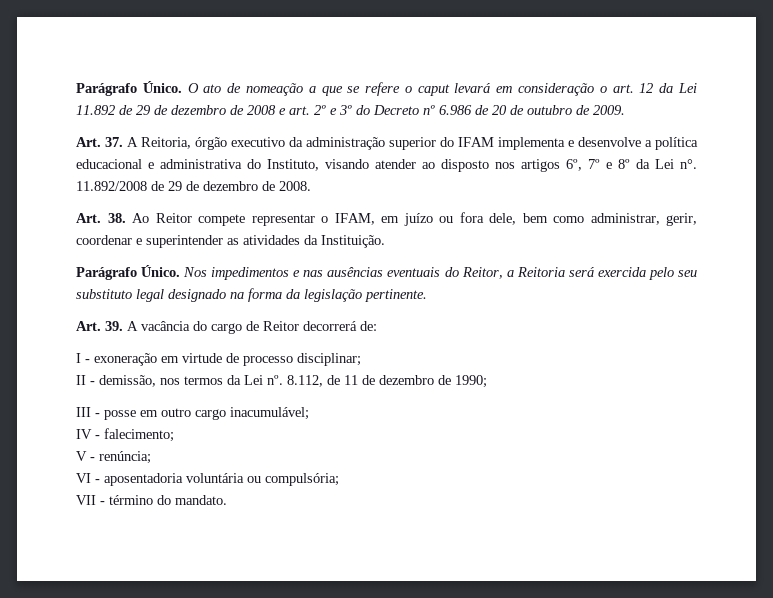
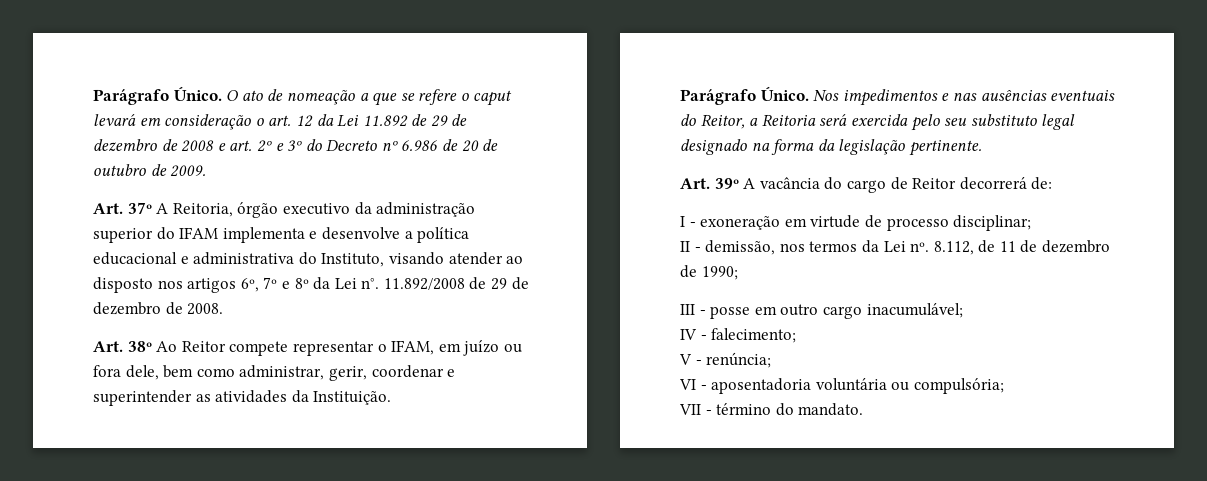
- Art. 37. A Reitoria, órgão executivo da administração superior do IFAM implementa e desenvolve a política educacional e administrativa do Instituto, visando atender ao disposto nos artigos 6º, 7º e 8º da Lei n°.
+ Art. 37º A Reitoria, órgão executivo da administração superior do IFAM implementa e desenvolve a política educacional e administrativa do Instituto, visando atender ao disposto nos artigos 6º, 7º e 8º da Lei n°.
- Art. 38. Ao Reitor compete representar o IFAM, em juízo ou fora dele, bem como administrar, gerir, coordenar e superintender as atividades da Instituição.
+ Art. 38º Ao Reitor compete representar o IFAM, em juízo ou fora dele, bem como administrar, gerir, coordenar e superintender as atividades da Instituição.
- Art. 39. A vacância do cargo de Reitor decorrerá de:
+ Art. 39º A vacância do cargo de Reitor decorrerá de:

